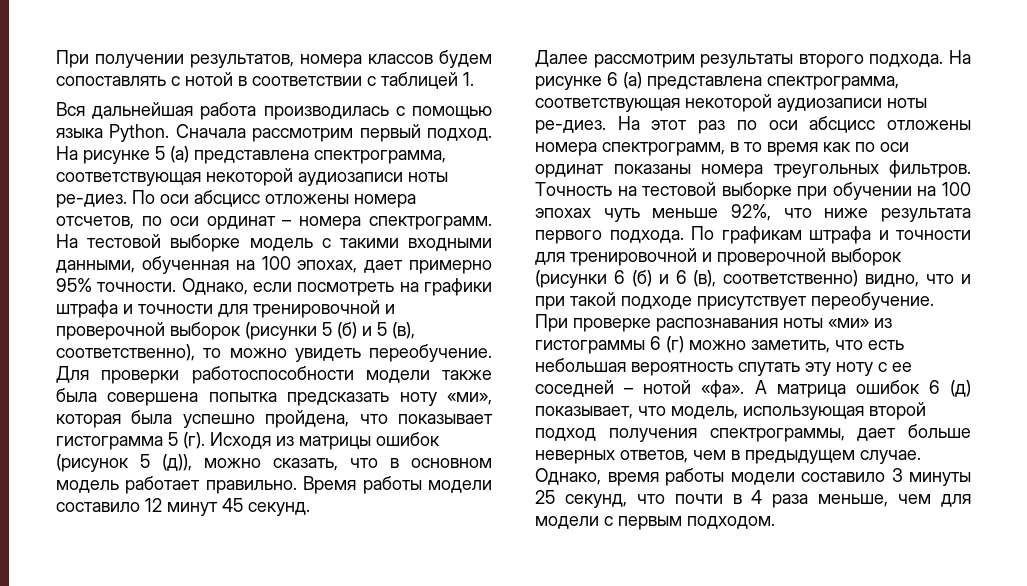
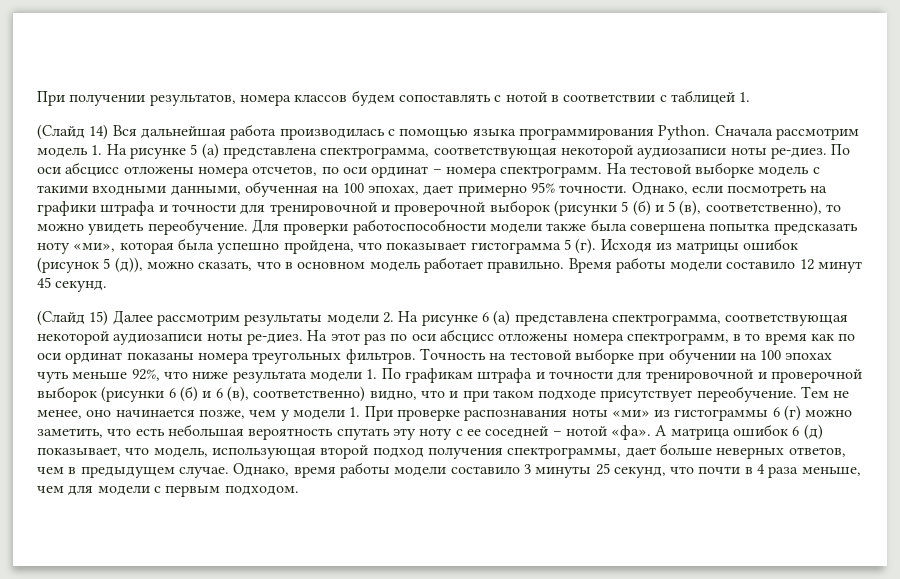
- Вся дальнейшая работа производилась с помощью языка Python.
+ (Слайд 14) Вся дальнейшая работа производилась с помощью языка программирования Python.
- Сначала рассмотрим первый подход. На рисунке 5 (а) представлена спектрограмма, соответствующая некоторой аудиозаписи ноты ре-диез.
+ Сначала рассмотрим модель 1. На рисунке 5 (а) представлена спектрограмма, соответствующая некоторой аудиозаписи ноты ре-диез.
- Далее рассмотрим результаты второго подхода. На рисунке 6 (а) представлена спектрограмма, соответствующая некоторой аудиозаписи ноты ре-диез.
+ (Слайд 15) Далее рассмотрим результаты модели 2. На рисунке 6 (а) представлена спектрограмма, соответствующая некоторой аудиозаписи ноты ре-диез.
- Точность на тестовой выборке при обучении на 100 эпохах чуть меньше 92%, что ниже результата первого подхода. По графикам штрафа и точности для тренировочной и проверочной выборок (рисунки 6 (б) и 6 (в), соответственно) видно, что и при такой подходе присутствует переобучение.
+ Точность на тестовой выборке при обучении на 100 эпохах чуть меньше 92%, что ниже результата модели 1. По графикам штрафа и точности для тренировочной и проверочной выборок (рисунки 6 (б) и 6 (в), соответственно) видно, что и при таком подходе присутствует переобучение.
- При проверке распознавания ноты «ми» из гистограммы 6 (г) можно заметить, что есть небольшая вероятность спутать эту ноту с ее соседней – нотой «фа».
+ Тем не менее, оно начинается позже, чем у модели 1. При проверке распознавания ноты «ми» из гистограммы 6 (г) можно заметить, что есть небольшая вероятность спутать эту ноту с ее соседней – нотой «фа».

